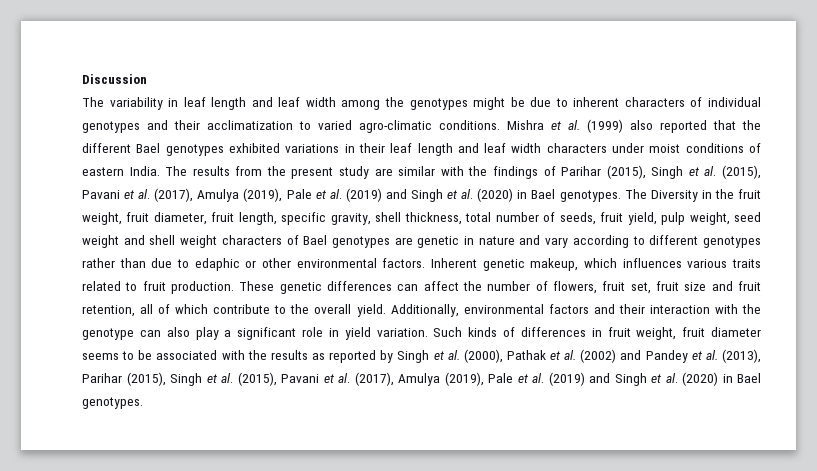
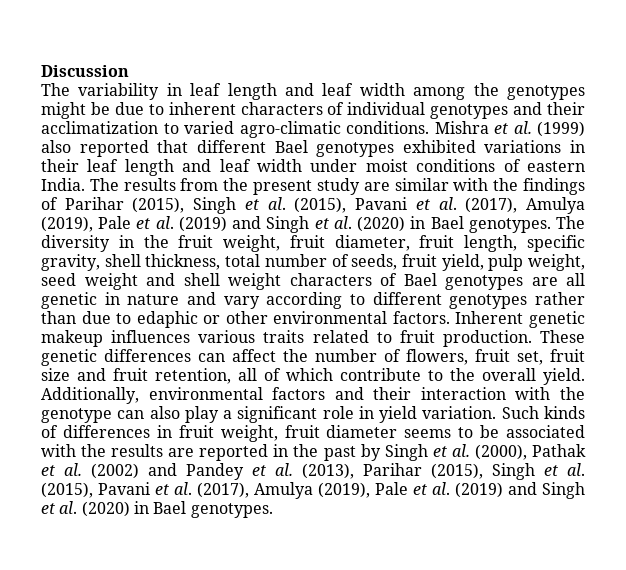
- Mishra et al. (1999) also reported that the different Bael genotypes exhibited variations in their leaf length and leaf width characters under moist conditions of eastern India.
+ Mishra et al. (1999) also reported that different Bael genotypes exhibited variations in their leaf length and leaf width under moist conditions of eastern India.
- The Diversity in the fruit weight, fruit diameter, fruit length, specific gravity, shell thickness, total number of seeds, fruit yield, pulp weight, seed weight and shell weight characters of Bael genotypes are genetic in nature and vary according to different genotypes rather than due to edaphic or other environmental factors.
+ The diversity in the fruit weight, fruit diameter, fruit length, specific gravity, shell thickness, total number of seeds, fruit yield, pulp weight, seed weight and shell weight characters of Bael genotypes are all genetic in nature and vary according to different genotypes rather than due to edaphic or other environmental factors.
- Inherent genetic makeup, which influences various traits related to fruit production.
+ Inherent genetic makeup influences various traits related to fruit production.
- Such kinds of differences in fruit weight, fruit diameter seems to be associated with the results as reported by Singh et al. (2000), Pathak et al. (2002) and Pandey et al. (2013), Parihar (2015), Singh et al. (2015), Pavani et al. (2017), Amulya (2019), Pale et al. (2019) and Singh et al. (2020) in Bael genotypes.
+ Such kinds of differences in fruit weight, fruit diameter seems to be associated with the results are reported in the past by Singh et al. (2000), Pathak et al. (2002) and Pandey et al. (2013), Parihar (2015), Singh et al. (2015), Pavani et al. (2017), Amulya (2019), Pale et al. (2019) and Singh et al. (2020) in Bael genotypes.

